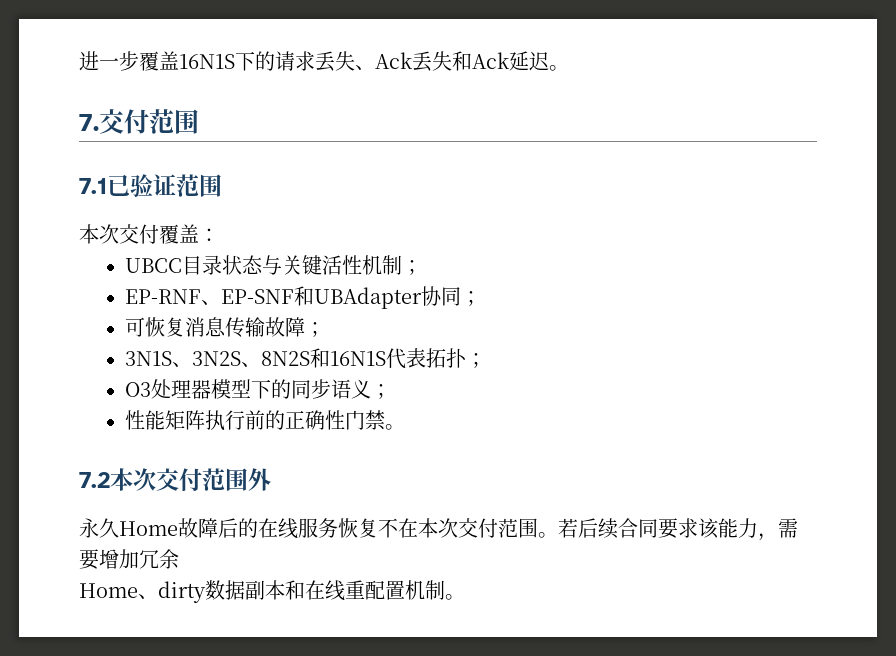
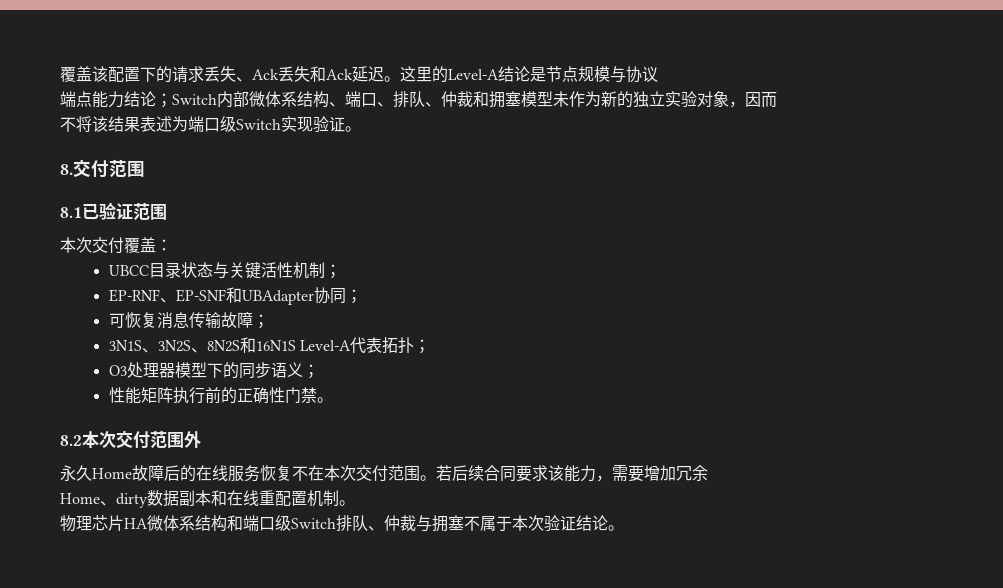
- 进一步覆盖16N1S下的请求丢失、Ack丢失和Ack延迟。
- 7.交付范围
+ 覆盖该配置下的请求丢失、Ack丢失和Ack延迟。这里的Level-A结论是节点规模与协议
+ 端点能力结论；Switch内部微体系结构、端口、排队、仲裁和拥塞模型未作为新的独立实验对象，因而
+ 不将该结果表述为端口级Switch实现验证。
+ 8.交付范围
- 7.1已验证范围
+ 8.1已验证范围
- 3N1S、3N2S、8N2S和16N1S代表拓扑；
+ 3N1S、3N2S、8N2S和16N1S Level-A代表拓扑；
- 7.2本次交付范围外
+ 8.2本次交付范围外
+ 物理芯片HA微体系结构和端口级Switch排队、仲裁与拥塞不属于本次验证结论。

